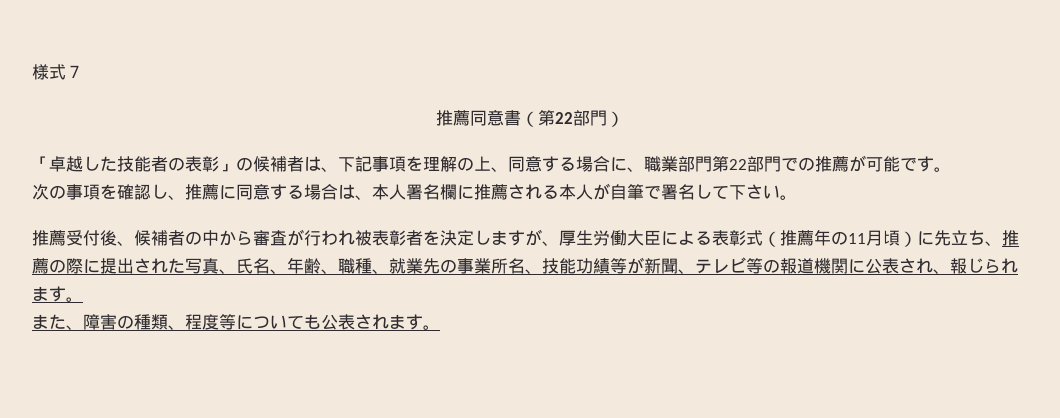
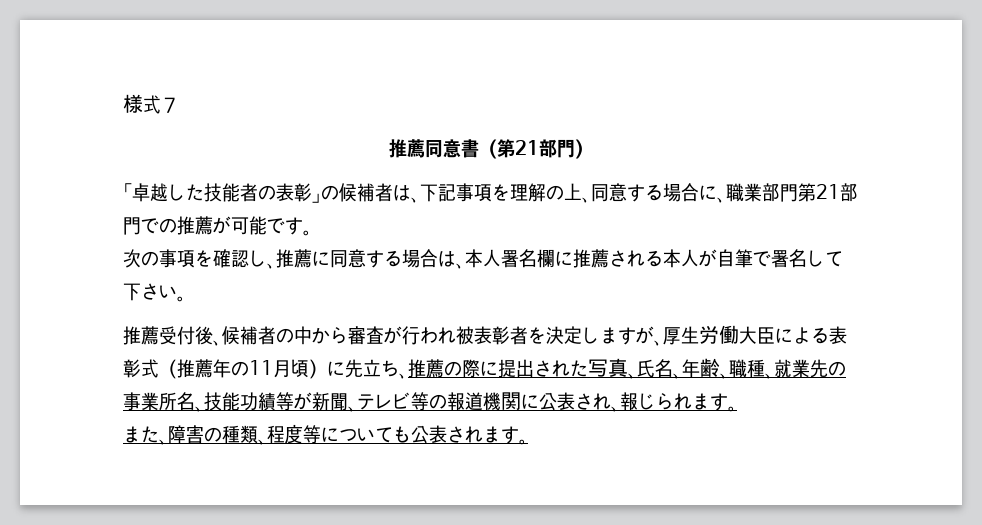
- 推薦同意書（第22部門）
+ 推薦同意書（第21部門）
- 「卓越した技能者の表彰」の候補者は、下記事項を理解の上、同意する場合に、職業部門第22部門での推薦が可能です。
+ 「卓越した技能者の表彰」の候補者は、下記事項を理解の上、同意する場合に、職業部門第21部門での推薦が可能です。

